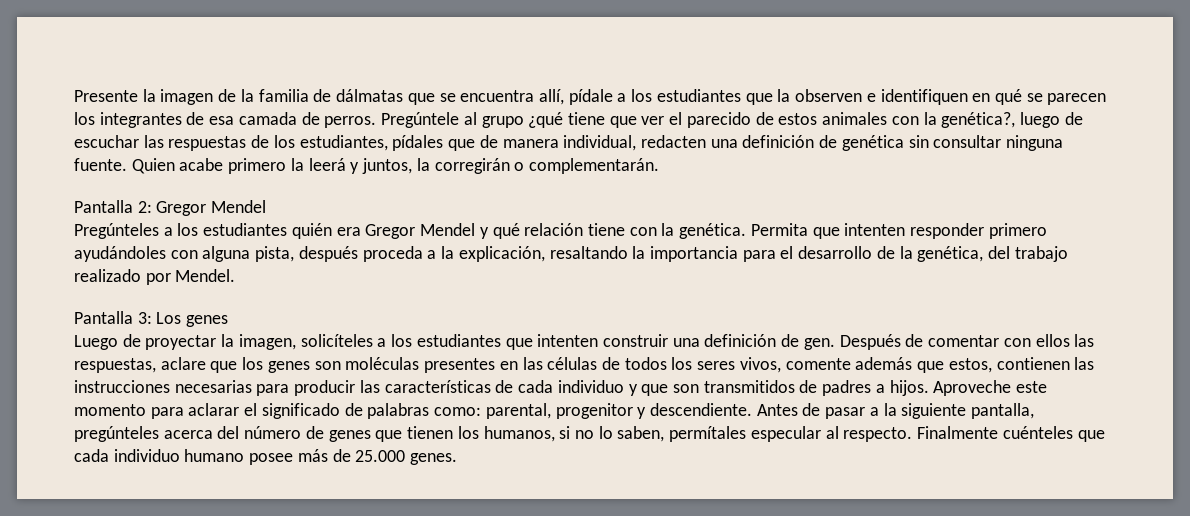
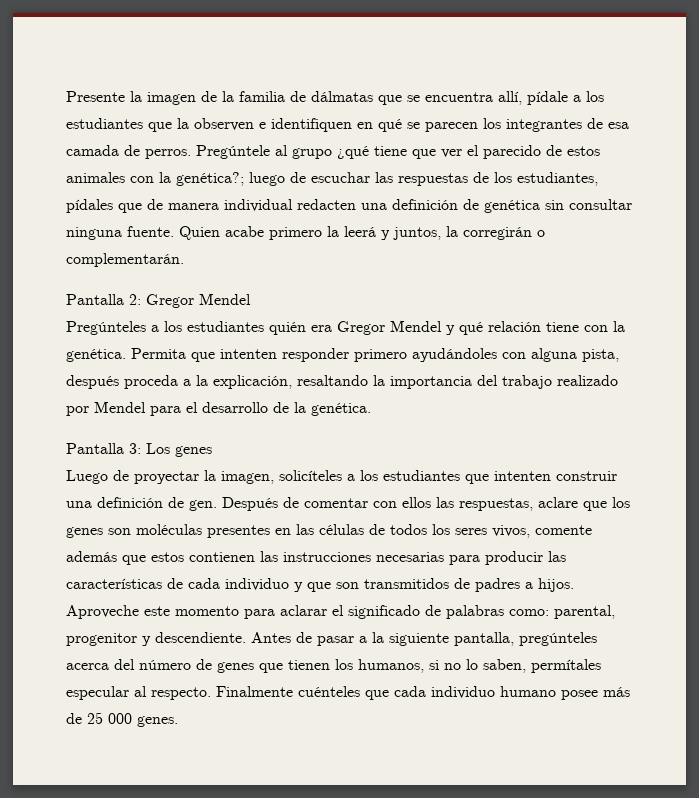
- Pregúntele al grupo ¿qué tiene que ver el parecido de estos animales con la genética?, luego de escuchar las respuestas de los estudiantes, pídales que de manera individual, redacten una definición de genética sin consultar ninguna fuente.
+ Pregúntele al grupo ¿qué tiene que ver el parecido de estos animales con la genética?; luego de escuchar las respuestas de los estudiantes, pídales que de manera individual redacten una definición de genética sin consultar ninguna fuente.
- Permita que intenten responder primero ayudándoles con alguna pista, después proceda a la explicación, resaltando la importancia para el desarrollo de la genética, del trabajo realizado por Mendel.
+ Permita que intenten responder primero ayudándoles con alguna pista, después proceda a la explicación, resaltando la importancia del trabajo realizado por Mendel para el desarrollo de la genética.
- Después de comentar con ellos las respuestas, aclare que los genes son moléculas presentes en las células de todos los seres vivos, comente además que estos, contienen las instrucciones necesarias para producir las características de cada individuo y que son transmitidos de padres a hijos.
+ Después de comentar con ellos las respuestas, aclare que los genes son moléculas presentes en las células de todos los seres vivos, comente además que estos contienen las instrucciones necesarias para producir las características de cada individuo y que son transmitidos de padres a hijos.
- Finalmente cuénteles que cada individuo humano posee más de 25.000 genes.
+ Finalmente cuénteles que cada individuo humano posee más de 25 000 genes.

